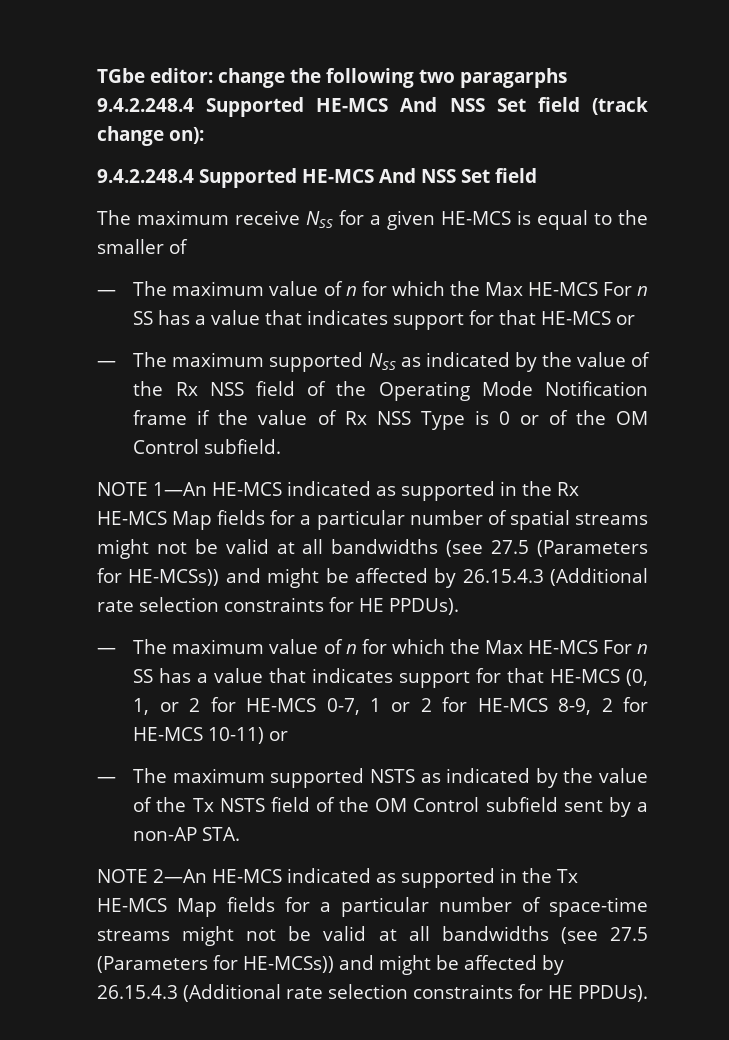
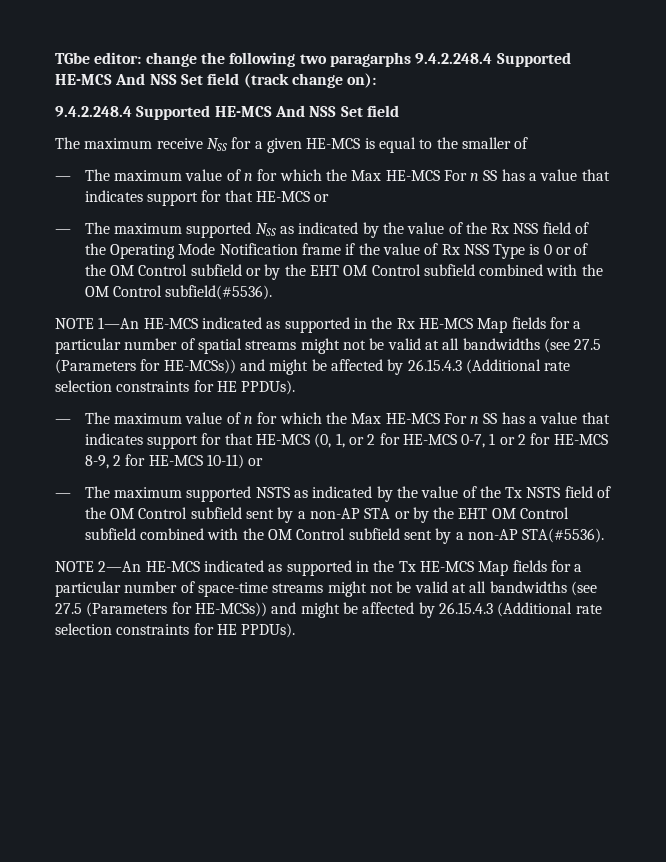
- — The maximum supported NSS as indicated by the value of the Rx NSS field of the Operating Mode Notification frame if the value of Rx NSS Type is 0 or of the OM Control subfield.
+ — The maximum supported NSS as indicated by the value of the Rx NSS field of the Operating Mode Notification frame if the value of Rx NSS Type is 0 or of the OM Control subfield or by the EHT OM Control subfield combined with the OM Control subfield(#5536).
- — The maximum supported NSTS as indicated by the value of the Tx NSTS field of the OM Control subfield sent by a non-AP STA.
+ — The maximum supported NSTS as indicated by the value of the Tx NSTS field of the OM Control subfield sent by a non-AP STA or by the EHT OM Control subfield combined with the OM Control subfield sent by a non-AP STA(#5536).

